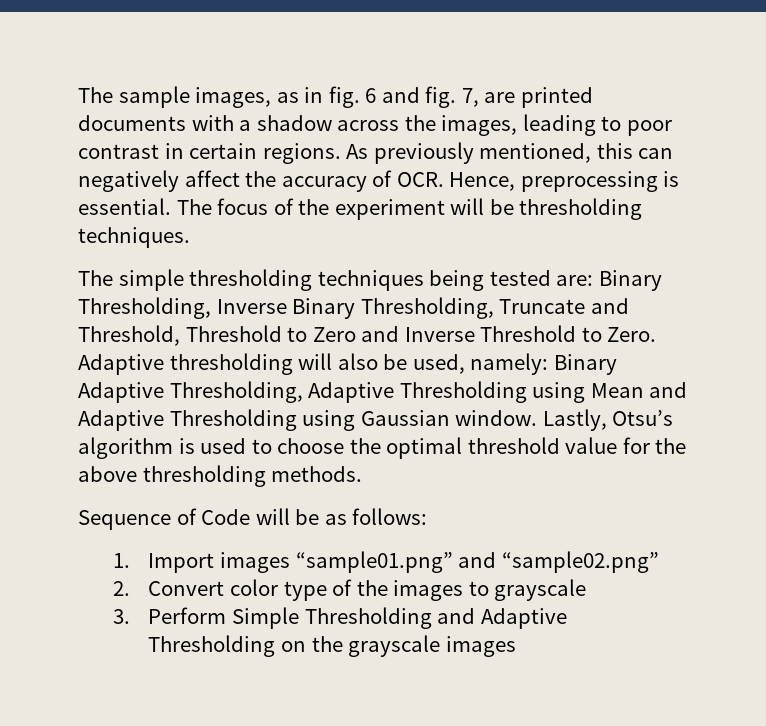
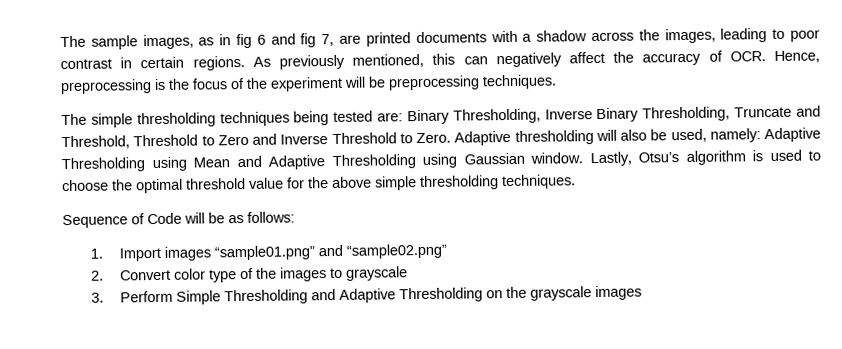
- The sample images, as in fig. 6 and fig. 7, are printed documents with a shadow across the images, leading to poor contrast in certain regions.
+ The sample images, as in fig 6 and fig 7, are printed documents with a shadow across the images, leading to poor contrast in certain regions.
- As previously mentioned, this can negatively affect the accuracy of OCR. Hence, preprocessing is essential. The focus of the experiment will be thresholding techniques.
+ As previously mentioned, this can negatively affect the accuracy of OCR. Hence, preprocessing is the focus of the experiment will be preprocessing techniques.
- Adaptive thresholding will also be used, namely: Binary Adaptive Thresholding, Adaptive Thresholding using Mean and Adaptive Thresholding using Gaussian window.
+ Adaptive thresholding will also be used, namely: Adaptive Thresholding using Mean and Adaptive Thresholding using Gaussian window.
- Lastly, Otsu’s algorithm is used to choose the optimal threshold value for the above thresholding methods.
+ Lastly, Otsu’s algorithm is used to choose the optimal threshold value for the above simple thresholding techniques.

